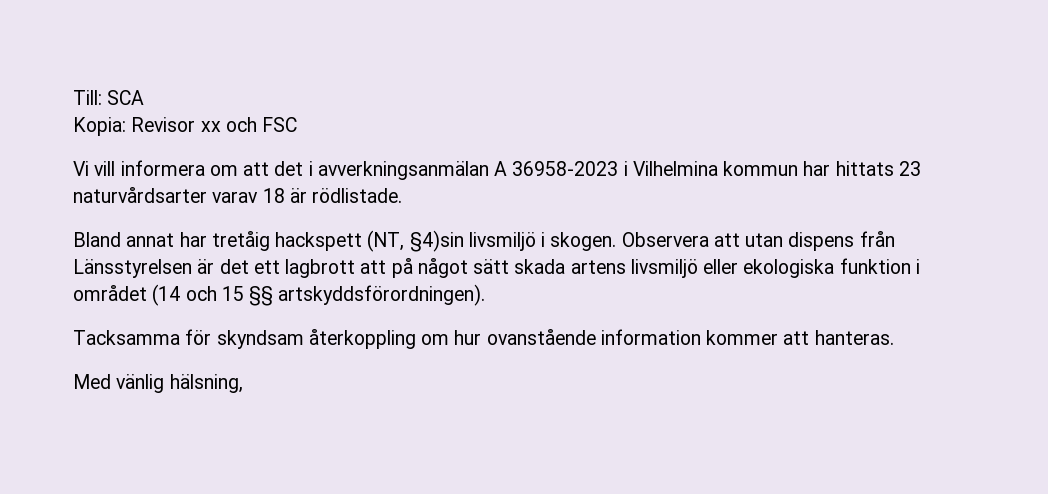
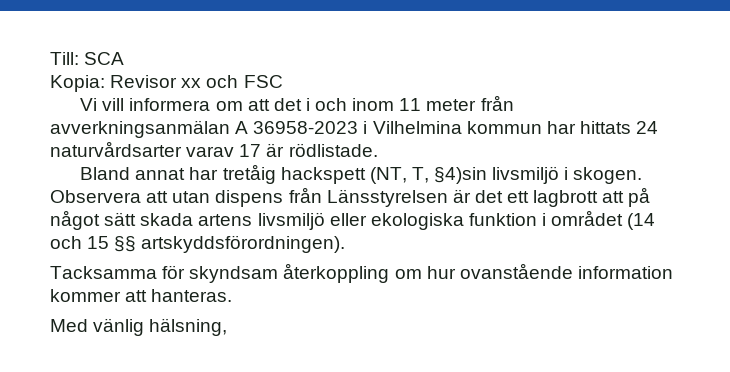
- Vi vill informera om att det i avverkningsanmälan A 36958-2023 i Vilhelmina kommun har hittats 23 naturvårdsarter varav 18 är rödlistade.
+ Vi vill informera om att det i och inom 11 meter från avverkningsanmälan A 36958-2023 i Vilhelmina kommun har hittats 24 naturvårdsarter varav 17 är rödlistade.
- Bland annat har tretåig hackspett (NT, §4)sin livsmiljö i skogen.
+ Bland annat har tretåig hackspett (NT, T, §4)sin livsmiljö i skogen.

